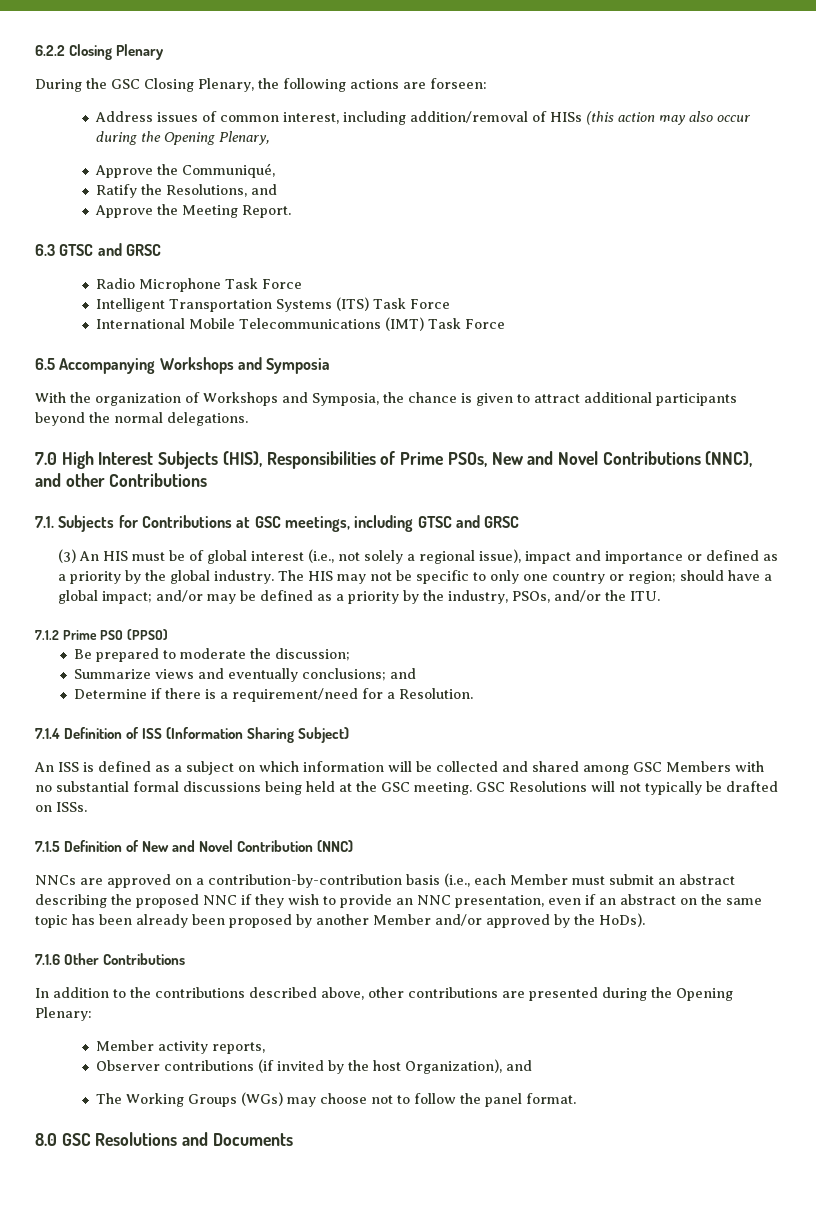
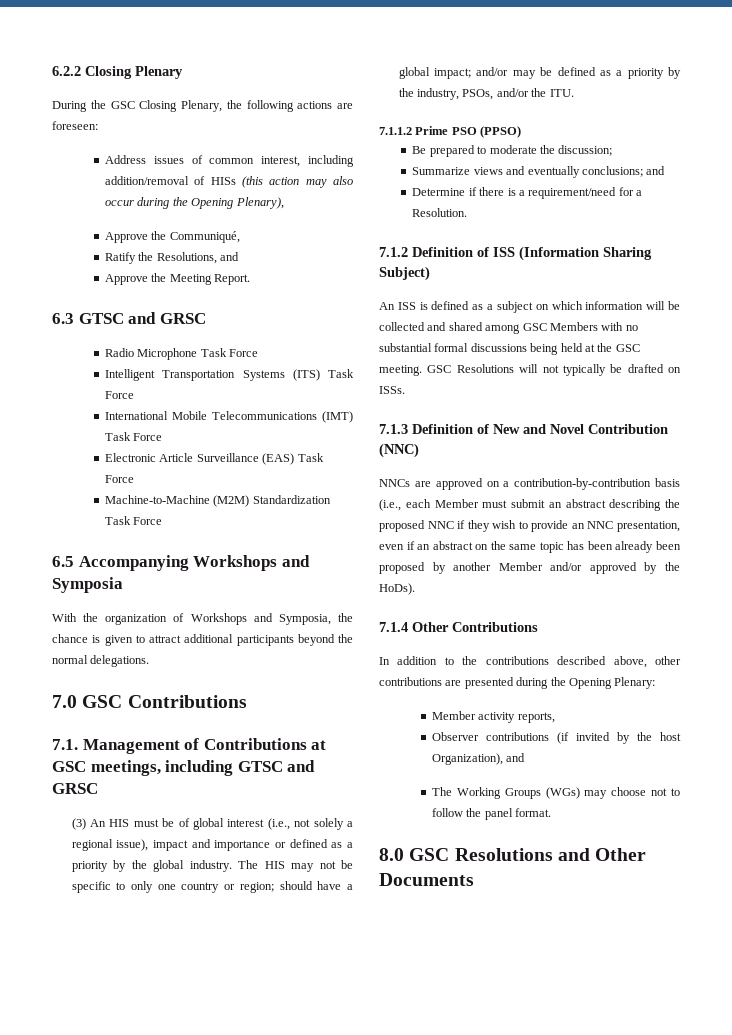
- During the GSC Closing Plenary, the following actions are forseen:
+ During the GSC Closing Plenary, the following actions are foreseen:
- Address issues of common interest, including addition/removal of HISs (this action may also occur during the Opening Plenary,
+ Address issues of common interest, including addition/removal of HISs (this action may also occur during the Opening Plenary),
+ Electronic Article Surveillance (EAS) Task Force
+ Machine-to-Machine (M2M) Standardization Task Force
- 7.0 High Interest Subjects (HIS), Responsibilities of Prime PSOs, New and Novel Contributions (NNC), and other Contributions
+ 7.0 GSC Contributions
- 7.1. Subjects for Contributions at GSC meetings, including GTSC and GRSC
+ 7.1. Management of Contributions at GSC meetings, including GTSC and GRSC
- 7.1.2 Prime PSO (PPSO)
+ 7.1.1.2 Prime PSO (PPSO)
- 7.1.4 Definition of ISS (Information Sharing Subject)
+ 7.1.2 Definition of ISS (Information Sharing Subject)
- 7.1.5 Definition of New and Novel Contribution (NNC)
+ 7.1.3 Definition of New and Novel Contribution (NNC)
- 7.1.6 Other Contributions
+ 7.1.4 Other Contributions
- 8.0 GSC Resolutions and Documents
+ 8.0 GSC Resolutions and Other Documents

